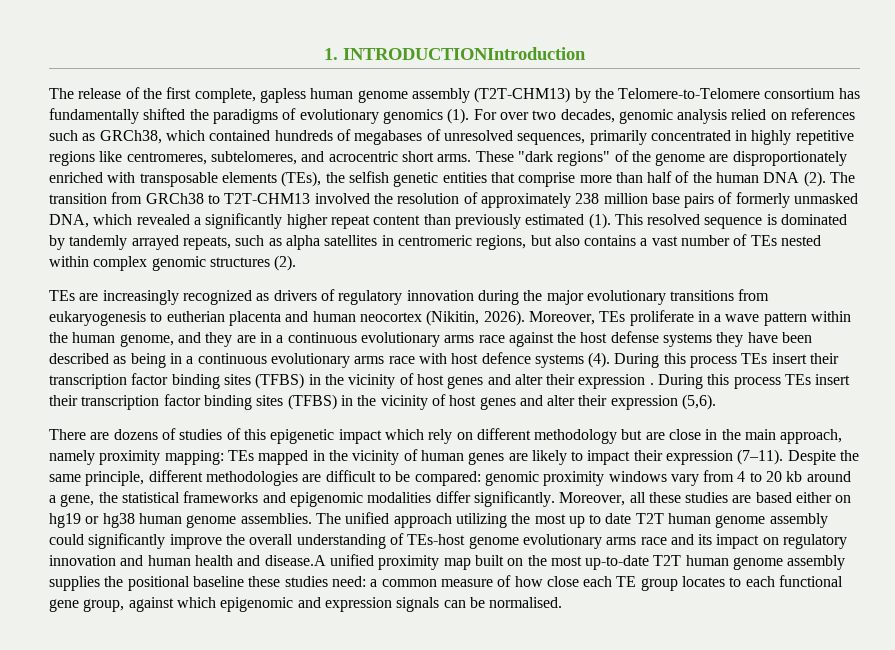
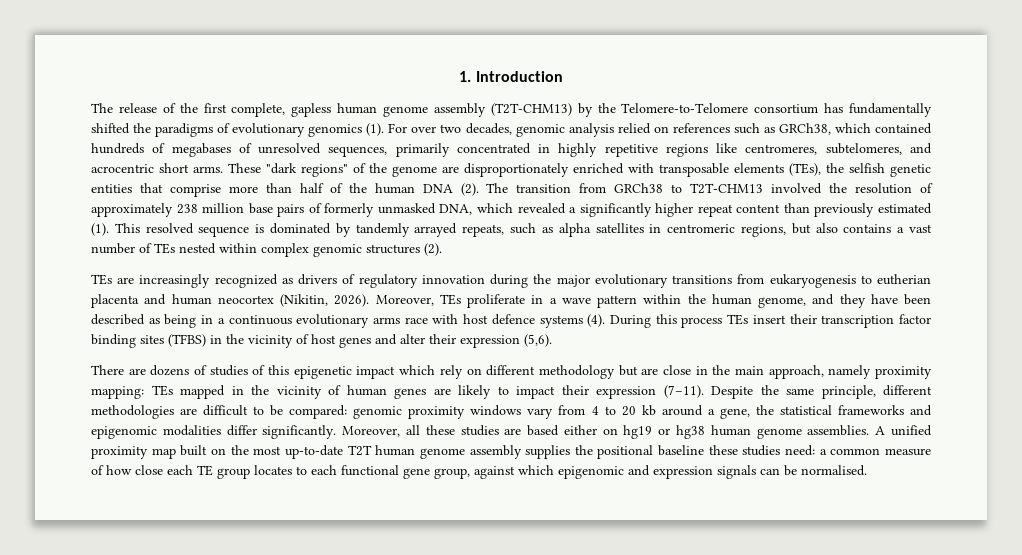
- 1. INTRODUCTIONIntroduction
+ 1. Introduction
- Moreover, TEs proliferate in a wave pattern within the human genome, and they are in a continuous evolutionary arms race against the host defense systems they have been described as being in a continuous evolutionary arms race with host defence systems (4).
+ Moreover, TEs proliferate in a wave pattern within the human genome, and they have been described as being in a continuous evolutionary arms race with host defence systems (4).
- During this process TEs insert their transcription factor binding sites (TFBS) in the vicinity of host genes and alter their expression . During this process TEs insert their transcription factor binding sites (TFBS) in the vicinity of host genes and alter their expression (5,6).
+ During this process TEs insert their transcription factor binding sites (TFBS) in the vicinity of host genes and alter their expression (5,6).
- The unified approach utilizing the most up to date T2T human genome assembly could significantly improve the overall understanding of TEs-host genome evolutionary arms race and its impact on regulatory innovation and human health and disease.A unified proximity map built on the most up-to-date T2T human genome assembly supplies the positional baseline these studies need: a common measure of how close each TE group locates to each functional gene group, against which epigenomic and expression signals can be normalised.
+ A unified proximity map built on the most up-to-date T2T human genome assembly supplies the positional baseline these studies need: a common measure of how close each TE group locates to each functional gene group, against which epigenomic and expression signals can be normalised.

